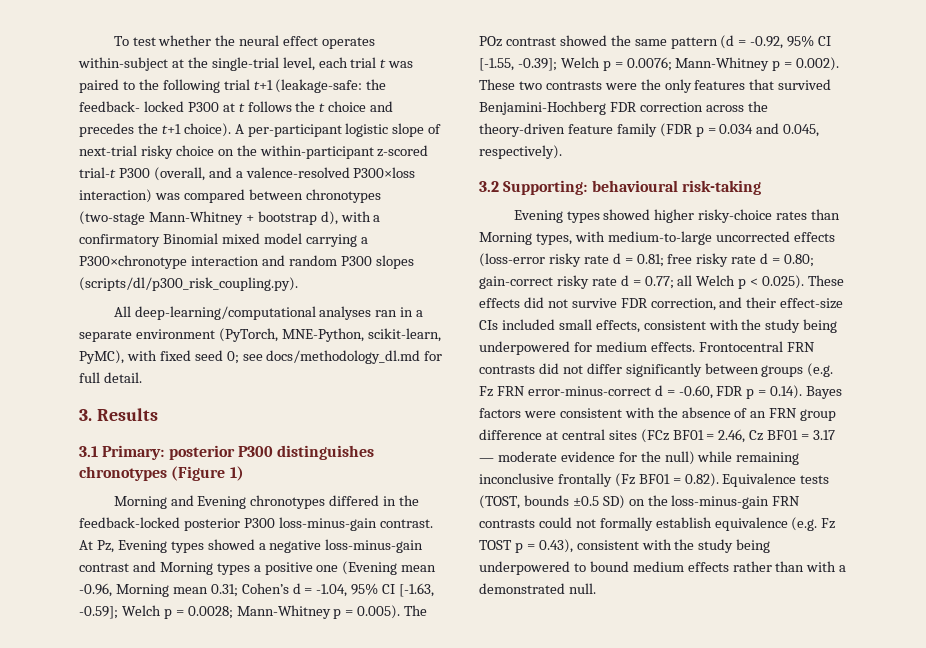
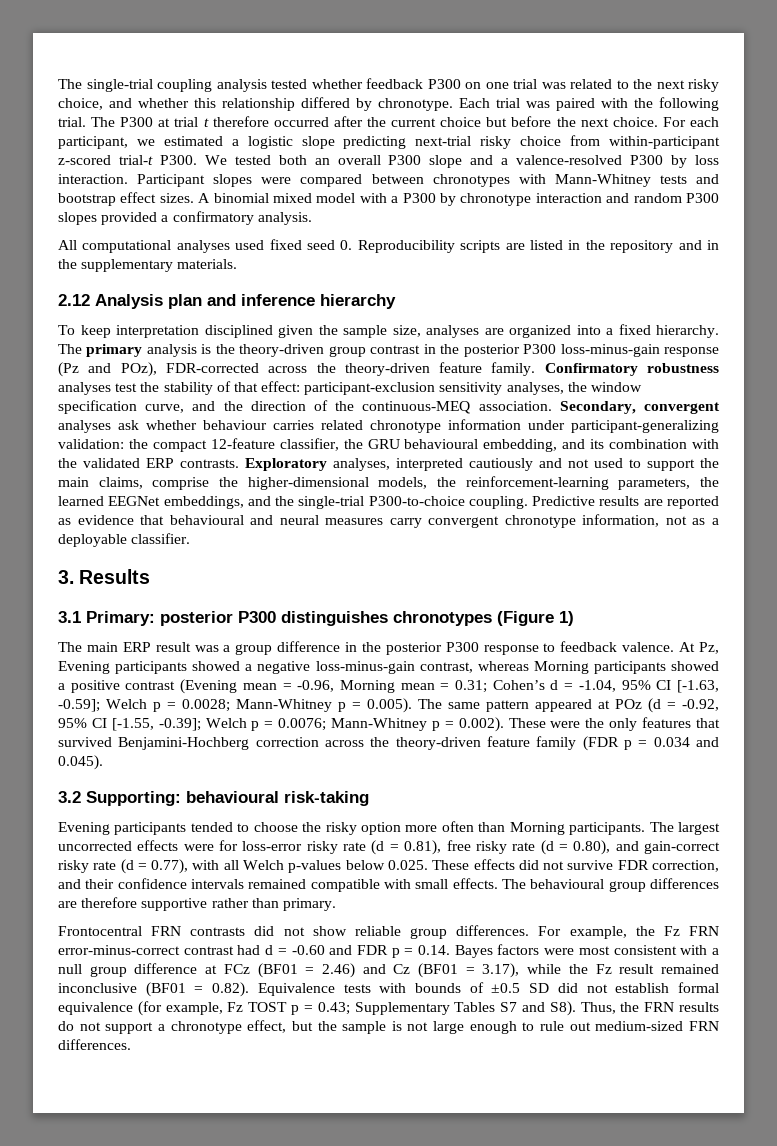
- To test whether the neural effect operates within-subject at the single-trial level, each trial t was paired to the following trial t+1 (leakage-safe: the feedback- locked P300 at t follows the t choice and precedes the t+1 choice). A per-participant logistic slope of next-trial risky choice on the within-participant z-scored trial-t P300 (overall, and a valence-resolved P300×loss interaction) was compared between chronotypes (two-stage Mann-Whitney + bootstrap d), with a confirmatory Binomial mixed model carrying a P300×chronotype interaction and random P300 slopes (scripts/dl/p300_risk_coupling.py).
- All deep-learning/computational analyses ran in a separate environment (PyTorch, MNE-Python, scikit-learn, PyMC), with fixed seed 0; see docs/methodology_dl.md for full detail.
+ The single-trial coupling analysis tested whether feedback P300 on one trial was related to the next risky choice, and whether this relationship differed by chronotype. Each trial was paired with the following trial. The P300 at trial t therefore occurred after the current choice but before the next choice. For each participant, we estimated a logistic slope predicting next-trial risky choice from within-participant z-scored trial-t P300. We tested both an overall P300 slope and a valence-resolved P300 by loss interaction. Participant slopes were compared between chronotypes with Mann-Whitney tests and bootstrap effect sizes. A binomial mixed model with a P300 by chronotype interaction and random P300 slopes provided a confirmatory analysis.
+ All computational analyses used fixed seed 0. Reproducibility scripts are listed in the repository and in the supplementary materials.
+ 2.12 Analysis plan and inference hierarchy
+ To keep interpretation disciplined given the sample size, analyses are organized into a fixed hierarchy. The primary analysis is the theory-driven group contrast in the posterior P300 loss-minus-gain response (Pz and POz), FDR-corrected across the theory-driven feature family. Confirmatory robustness analyses test the stability of that effect: participant-exclusion sensitivity analyses, the window specification curve, and the direction of the continuous-MEQ association. Secondary, convergent analyses ask whether behaviour carries related chronotype information under participant-generalizing validation: the compact 12-feature classifier, the GRU behavioural embedding, and its combination with the validated ERP contrasts. Exploratory analyses, interpreted cautiously and not used to support the main claims, comprise the higher-dimensional models, the reinforcement-learning parameters, the learned EEGNet embeddings, and the single-trial P300-to-choice coupling. Predictive results are reported as evidence that behavioural and neural measures carry convergent chronotype information, not as a deployable classifier.
- Morning and Evening chronotypes differed in the feedback-locked posterior P300 loss-minus-gain contrast.
+ The main ERP result was a group difference in the posterior P300 response to feedback valence.
- At Pz, Evening types showed a negative loss-minus-gain contrast and Morning types a positive one (Evening mean -0.96, Morning mean 0.31;
+ At Pz, Evening participants showed a negative loss-minus-gain contrast, whereas Morning participants showed a positive contrast (Evening mean = -0.96, Morning mean = 0.31;
- Mann-Whitney p = 0.005). The POz contrast showed the same pattern (d = -0.92, 95% CI [-1.55, -0.39];
+ Mann-Whitney p = 0.005). The same pattern appeared at POz (d = -0.92, 95% CI [-1.55, -0.39];
- Mann-Whitney p = 0.002). These two contrasts were the only features that survived Benjamini-Hochberg FDR correction across the theory-driven feature family (FDR p = 0.034 and 0.045, respectively).
+ Mann-Whitney p = 0.002). These were the only features that survived Benjamini-Hochberg correction across the theory-driven feature family (FDR p = 0.034 and 0.045).
- Evening types showed higher risky-choice rates than Morning types, with medium-to-large uncorrected effects (loss-error risky rate d = 0.81; free risky rate d = 0.80; gain-correct risky rate d = 0.77; all Welch p < 0.025). These effects did not survive FDR correction, and their effect-size CIs included small effects, consistent with the study being underpowered for medium effects. Frontocentral FRN contrasts did not differ significantly between groups (e.g. Fz FRN error-minus-correct d = -0.60, FDR p = 0.14). Bayes factors were consistent with the absence of an FRN group difference at central sites (FCz BF01 = 2.46, Cz BF01 = 3.17 — moderate evidence for the null) while remaining inconclusive frontally (Fz BF01 = 0.82). Equivalence tests (TOST, bounds ±0.5 SD) on the loss-minus-gain FRN contrasts could not formally establish equivalence (e.g. Fz TOST p = 0.43), consistent with the study being underpowered to bound medium effects rather than with a demonstrated null.
+ Evening participants tended to choose the risky option more often than Morning participants. The largest uncorrected effects were for loss-error risky rate (d = 0.81), free risky rate (d = 0.80), and gain-correct risky rate (d = 0.77), with all Welch p-values below 0.025. These effects did not survive FDR correction, and their confidence intervals remained compatible with small effects. The behavioural group differences are therefore supportive rather than primary.
+ Frontocentral FRN contrasts did not show reliable group differences. For example, the Fz FRN error-minus-correct contrast had d = -0.60 and FDR p = 0.14. Bayes factors were most consistent with a null group difference at FCz (BF01 = 2.46) and Cz (BF01 = 3.17), while the Fz result remained inconclusive (BF01 = 0.82). Equivalence tests with bounds of ±0.5 SD did not establish formal equivalence (for example, Fz TOST p = 0.43; Supplementary Tables S7 and S8). Thus, the FRN results do not support a chronotype effect, but the sample is not large enough to rule out medium-sized FRN differences.

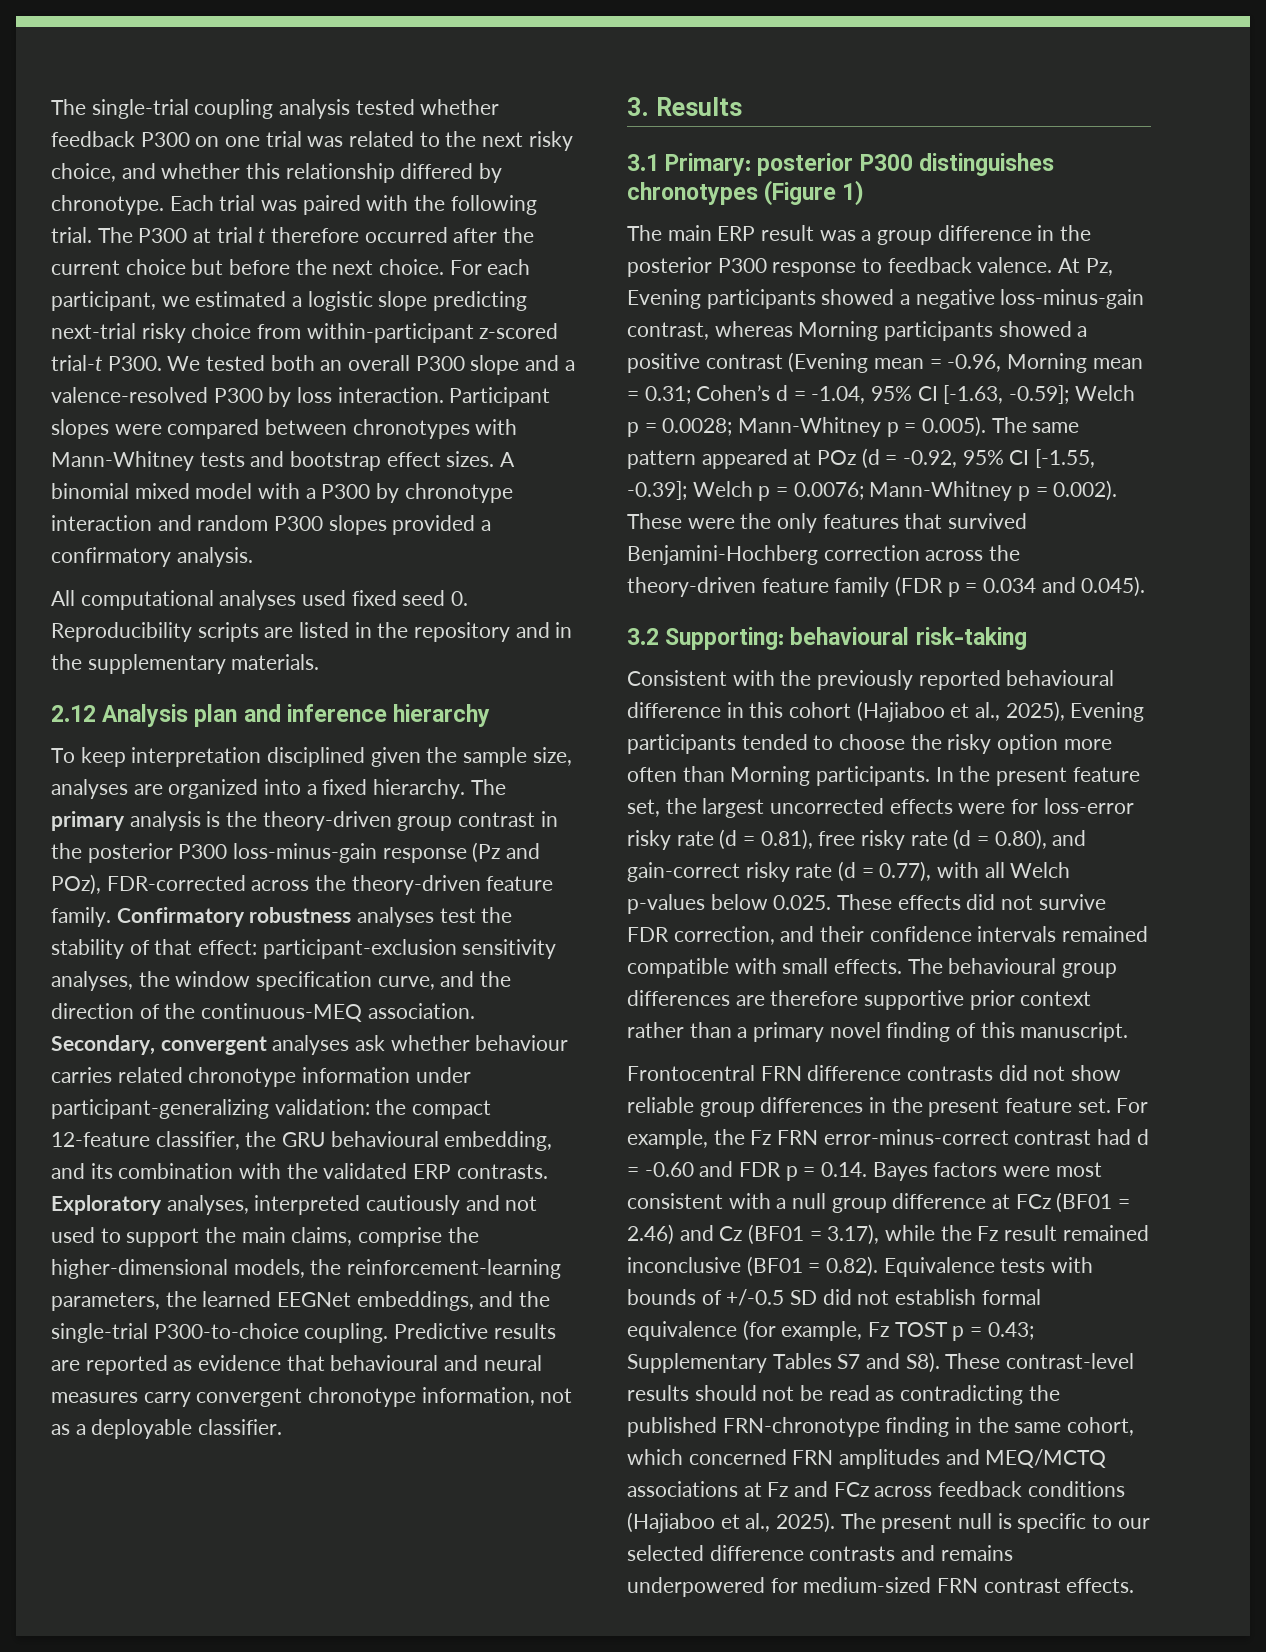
- Evening participants tended to choose the risky option more often than Morning participants.
+ Consistent with the previously reported behavioural difference in this cohort (Hajiaboo et al., 2025), Evening participants tended to choose the risky option more often than Morning participants.
- The largest uncorrected effects were for loss-error risky rate (d = 0.81), free risky rate (d = 0.80), and gain-correct risky rate (d = 0.77), with all Welch p-values below 0.025. These effects did not survive FDR correction, and their confidence intervals remained compatible with small effects.
+ In the present feature set, the largest uncorrected effects were for loss-error risky rate (d = 0.81), free risky rate (d = 0.80), and gain-correct risky rate (d = 0.77), with all Welch p-values below 0.025. These effects did not survive FDR correction, and their confidence intervals remained compatible with small effects.
- The behavioural group differences are therefore supportive rather than primary.
+ The behavioural group differences are therefore supportive prior context rather than a primary novel finding of this manuscript.
- Frontocentral FRN contrasts did not show reliable group differences.
+ Frontocentral FRN difference contrasts did not show reliable group differences in the present feature set.
- For example, the Fz FRN error-minus-correct contrast had d = -0.60 and FDR p = 0.14. Bayes factors were most consistent with a null group difference at FCz (BF01 = 2.46) and Cz (BF01 = 3.17), while the Fz result remained inconclusive (BF01 = 0.82). Equivalence tests with bounds of ±0.5 SD did not establish formal equivalence (for example, Fz TOST p = 0.43;
+ For example, the Fz FRN error-minus-correct contrast had d = -0.60 and FDR p = 0.14. Bayes factors were most consistent with a null group difference at FCz (BF01 = 2.46) and Cz (BF01 = 3.17), while the Fz result remained inconclusive (BF01 = 0.82). Equivalence tests with bounds of +/-0.5 SD did not establish formal equivalence (for example, Fz TOST p = 0.43;
- Supplementary Tables S7 and S8). Thus, the FRN results do not support a chronotype effect, but the sample is not large enough to rule out medium-sized FRN differences.
+ Supplementary Tables S7 and S8). These contrast-level results should not be read as contradicting the published FRN-chronotype finding in the same cohort, which concerned FRN amplitudes and MEQ/MCTQ associations at Fz and FCz across feedback conditions (Hajiaboo et al., 2025). The present null is specific to our selected difference contrasts and remains underpowered for medium-sized FRN contrast effects.

